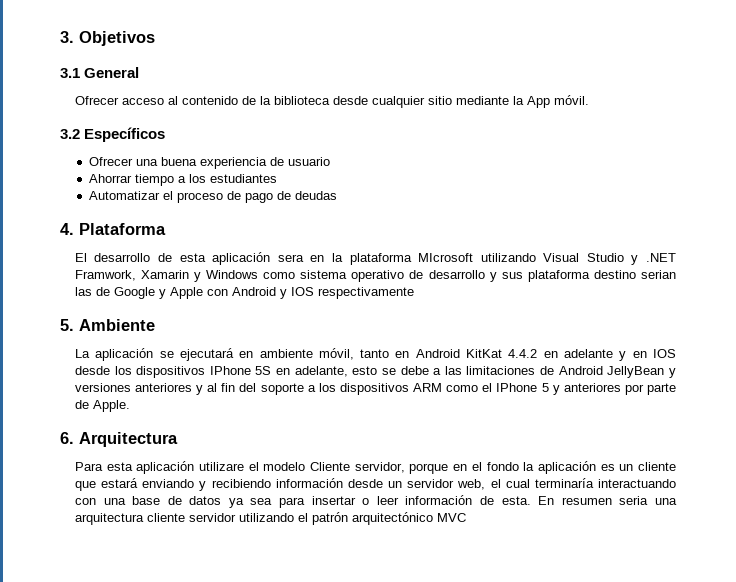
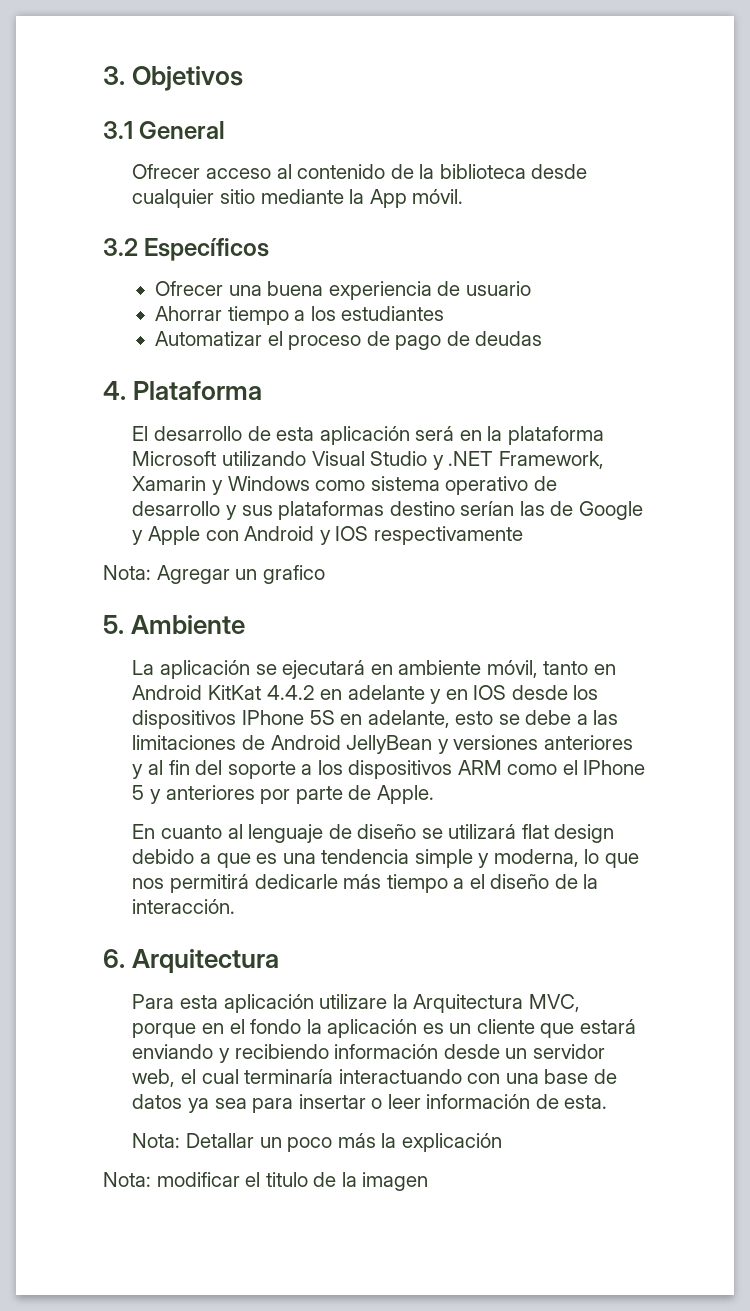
- El desarrollo de esta aplicación sera en la plataforma MIcrosoft utilizando Visual Studio y .NET Framwork, Xamarin y Windows como sistema operativo de desarrollo y sus plataforma destino serian las de Google y Apple con Android y IOS respectivamente
+ El desarrollo de esta aplicación será en la plataforma Microsoft utilizando Visual Studio y .NET Framework, Xamarin y Windows como sistema operativo de desarrollo y sus plataformas destino serían las de Google y Apple con Android y IOS respectivamente
+ Nota: Agregar un grafico
+ En cuanto al lenguaje de diseño se utilizará flat design debido a que es una tendencia simple y moderna, lo que nos permitirá dedicarle más tiempo a el diseño de la interacción.
- Para esta aplicación utilizare el modelo Cliente servidor, porque en el fondo la aplicación es un cliente que estará enviando y recibiendo información desde un servidor web, el cual terminaría interactuando con una base de datos ya sea para insertar o leer información de esta. En resumen seria una arquitectura cliente servidor utilizando el patrón arquitectónico MVC
+ Para esta aplicación utilizare la Arquitectura MVC, porque en el fondo la aplicación es un cliente que estará enviando y recibiendo información desde un servidor web, el cual terminaría interactuando con una base de datos ya sea para insertar o leer información de esta.
+ Nota: Detallar un poco más la explicación
+ Nota: modificar el titulo de la imagen

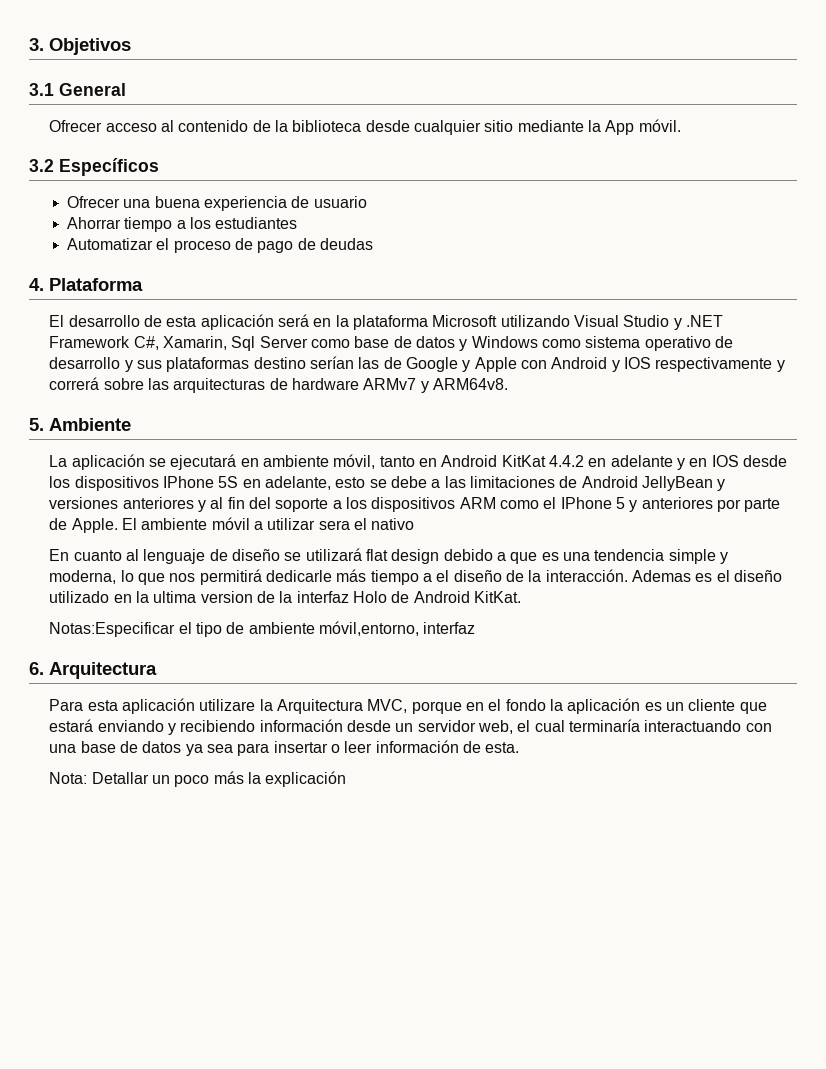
- El desarrollo de esta aplicación será en la plataforma Microsoft utilizando Visual Studio y .NET Framework, Xamarin y Windows como sistema operativo de desarrollo y sus plataformas destino serían las de Google y Apple con Android y IOS respectivamente
- Nota: Agregar un grafico
+ El desarrollo de esta aplicación será en la plataforma Microsoft utilizando Visual Studio y .NET Framework C#, Xamarin, Sql Server como base de datos y Windows como sistema operativo de desarrollo y sus plataformas destino serían las de Google y Apple con Android y IOS respectivamente y correrá sobre las arquitecturas de hardware ARMv7 y ARM64v8.
+ El ambiente móvil a utilizar sera el nativo
+ Ademas es el diseño utilizado en la ultima version de la interfaz Holo de Android KitKat.
+ Notas:Especificar el tipo de ambiente móvil,entorno, interfaz
- Nota: modificar el titulo de la imagen

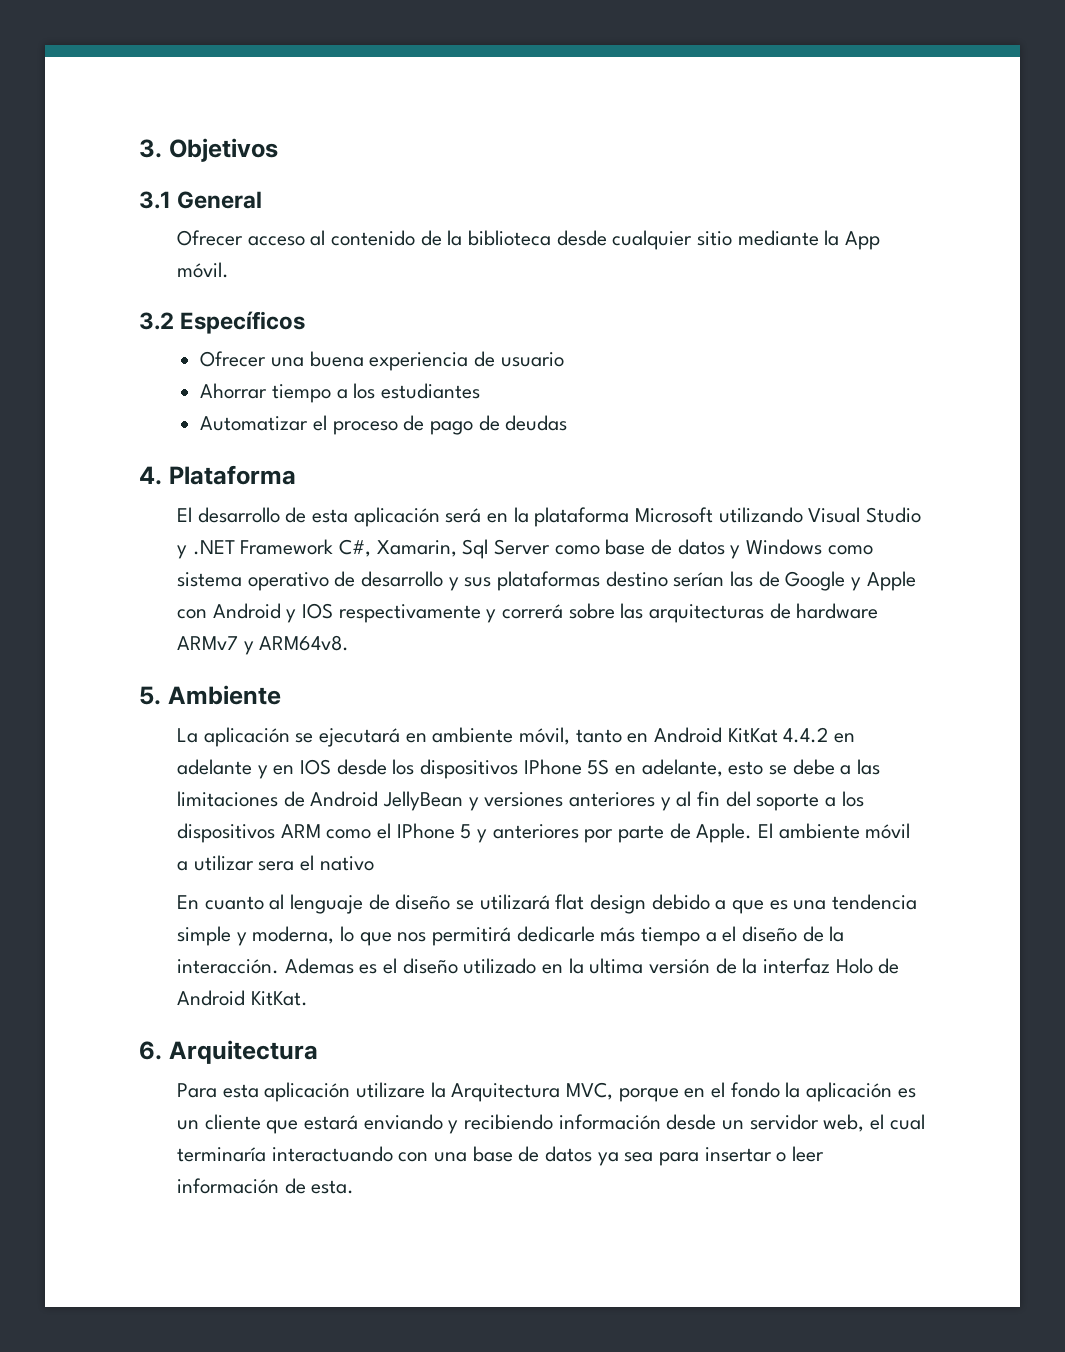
- Ademas es el diseño utilizado en la ultima version de la interfaz Holo de Android KitKat.
+ Ademas es el diseño utilizado en la ultima versión de la interfaz Holo de Android KitKat.
- Notas:Especificar el tipo de ambiente móvil,entorno, interfaz
- Nota: Detallar un poco más la explicación

